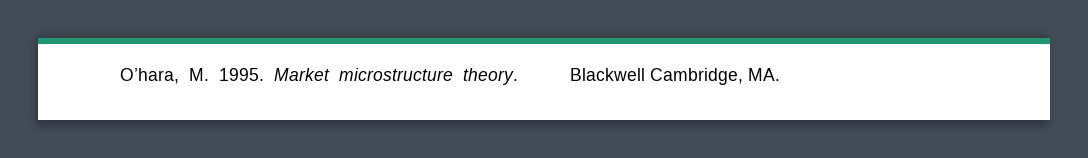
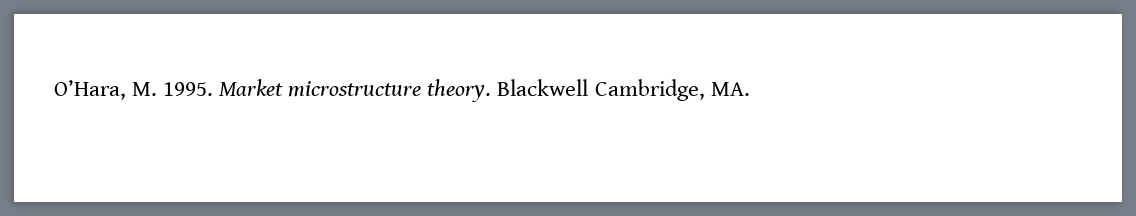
- O’hara, M. 1995.
+ O’Hara, M. 1995.

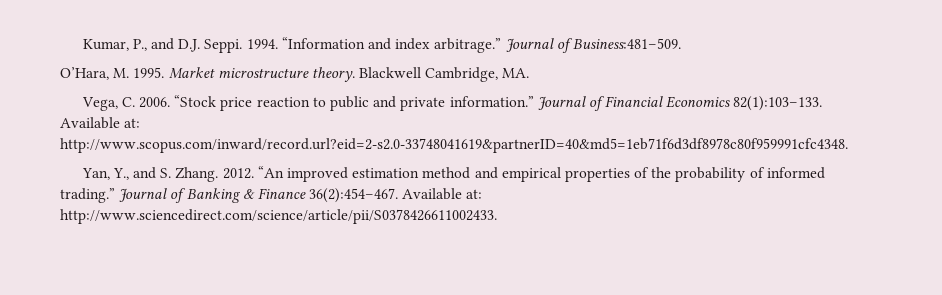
+ Kumar, P., and D.J. Seppi. 1994. “Information and index arbitrage.” Journal of Business:481–509.
+ Vega, C. 2006. “Stock price reaction to public and private information.” Journal of Financial Economics 82(1):103–133. Available at: http://www.scopus.com/inward/record.url?eid=2-s2.0-33748041619&partnerID=40&md5=1eb71f6d3df8978c80f959991cfc4348.
+ Yan, Y., and S. Zhang. 2012. “An improved estimation method and empirical properties of the probability of informed trading.” Journal of Banking & Finance 36(2):454–467. Available at: http://www.sciencedirect.com/science/article/pii/S0378426611002433.

